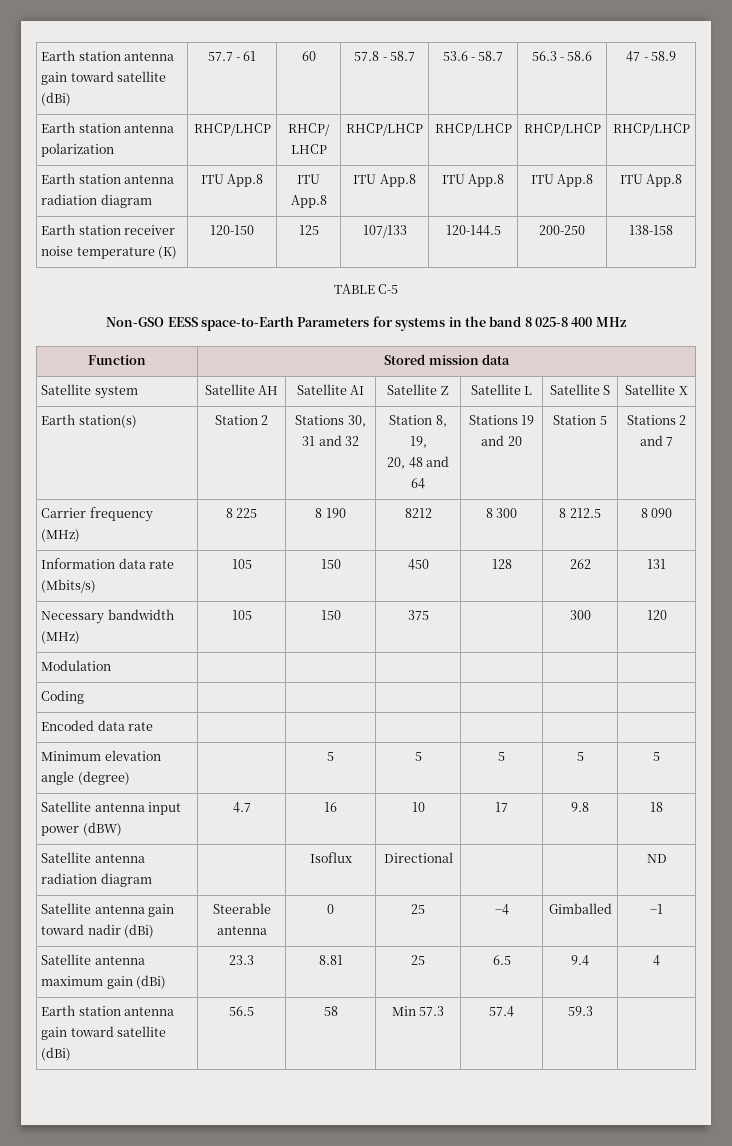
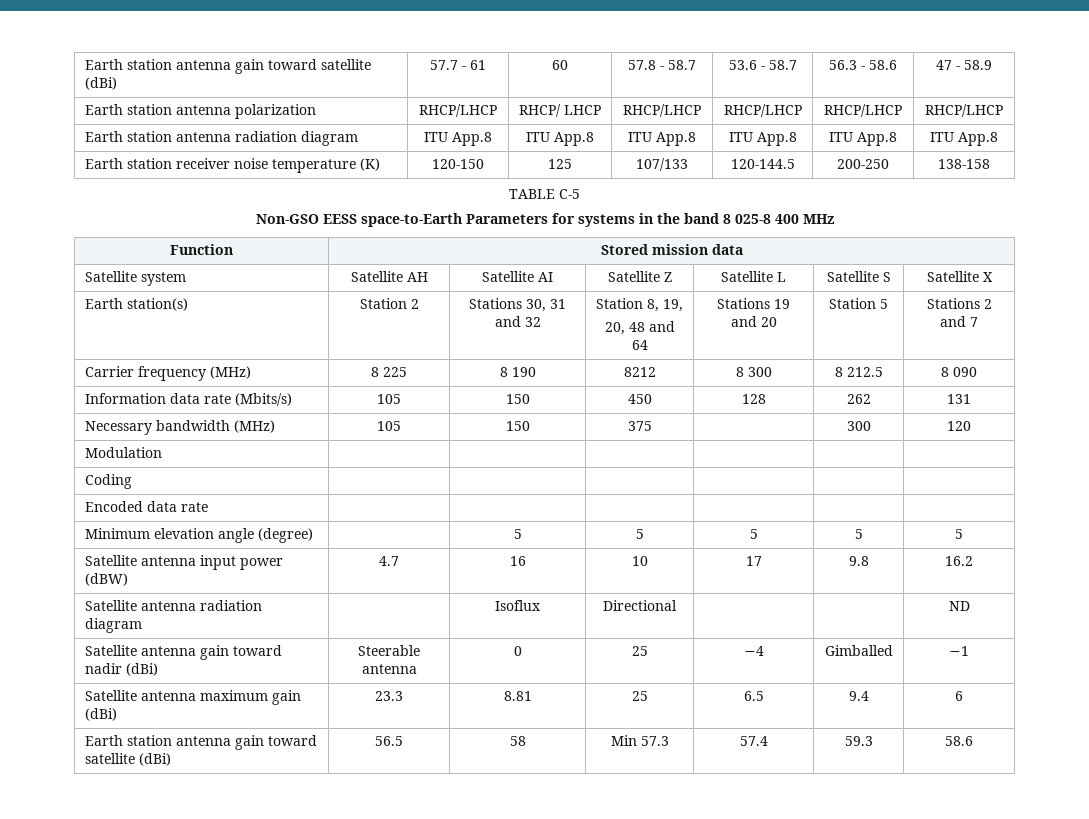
- Satellite antenna input power (dBW) | 4.7 | 16 | 10 | 17 | 9.8 | 18
+ Satellite antenna input power (dBW) | 4.7 | 16 | 10 | 17 | 9.8 | 16.2
- Satellite antenna maximum gain (dBi) | 23.3 | 8.81 | 25 | 6.5 | 9.4 | 4
+ Satellite antenna maximum gain (dBi) | 23.3 | 8.81 | 25 | 6.5 | 9.4 | 6
- Earth station antenna gain toward satellite (dBi) | 56.5 | 58 | Min 57.3 | 57.4 | 59.3 |
+ Earth station antenna gain toward satellite (dBi) | 56.5 | 58 | Min 57.3 | 57.4 | 59.3 | 58.6

